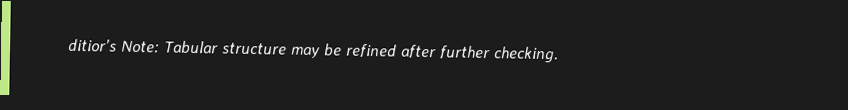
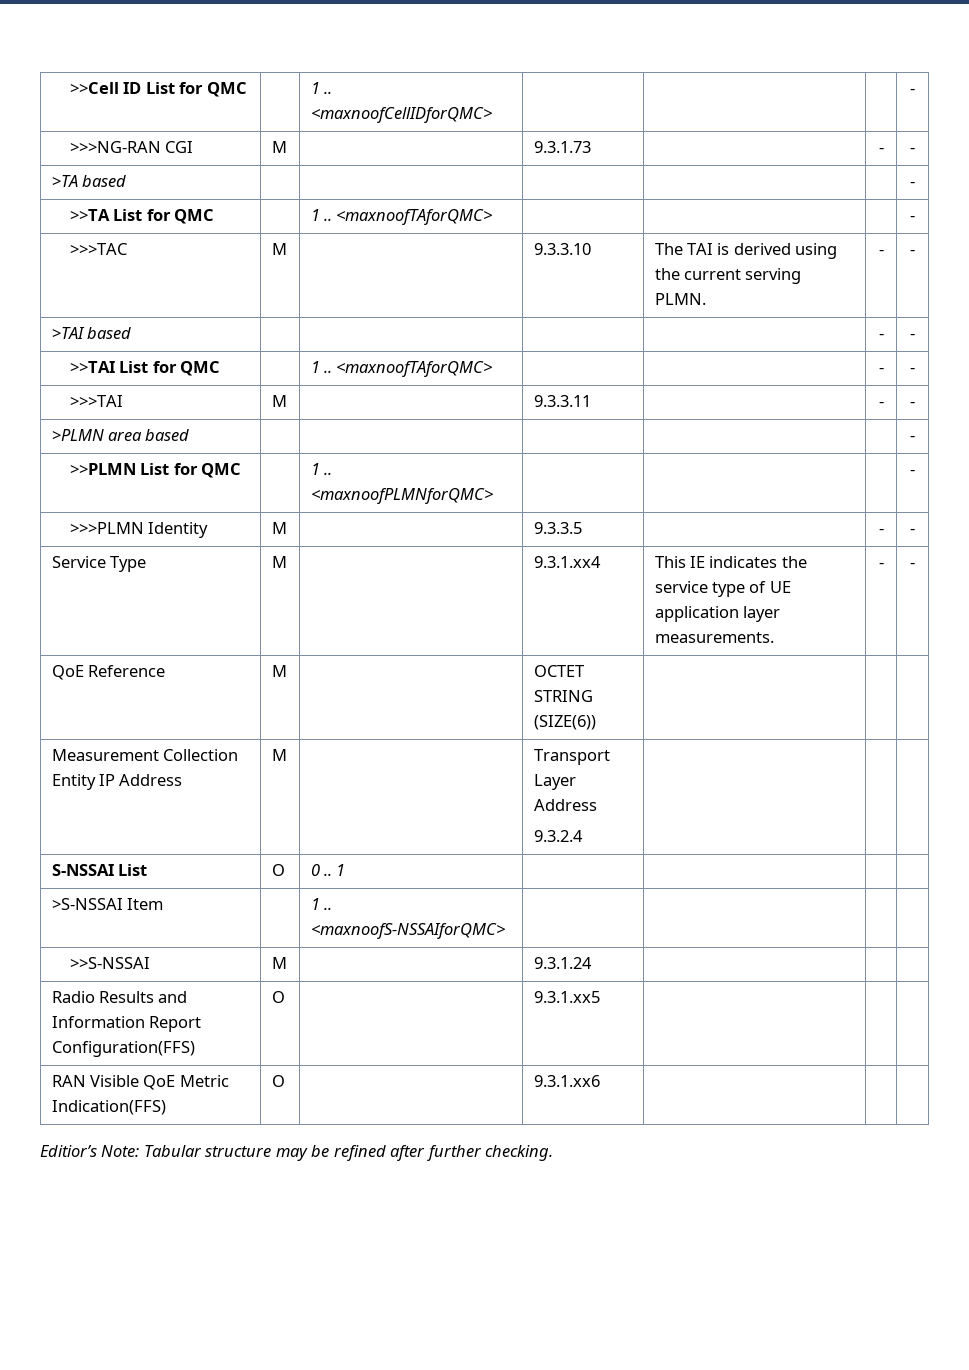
- ditior’s Note: Tabular structure may be refined after further checking.
+ >>Cell ID List for QMC | | 1 .. <maxnoofCellIDforQMC> | | | | -
+ >>>NG-RAN CGI | M | | 9.3.1.73 | | - | -
+ >TA based | | | | | | -
+ >>TA List for QMC | | 1 .. <maxnoofTAforQMC> | | | | -
+ >>>TAC | M | | 9.3.3.10 | The TAI is derived using the current serving PLMN. | - | -
+ >TAI based | | | | | - | -
+ >>TAI List for QMC | | 1 .. <maxnoofTAforQMC> | | | - | -
+ >>>TAI | M | | 9.3.3.11 | | - | -
+ >PLMN area based | | | | | | -
+ >>PLMN List for QMC | | 1 .. <maxnoofPLMNforQMC> | | | | -
+ >>>PLMN Identity | M | | 9.3.3.5 | | - | -
+ Service Type | M | | 9.3.1.xx4 | This IE indicates the service type of UE application layer measurements. | - | -
+ QoE Reference | M | | OCTET STRING (SIZE(6)) | | |
+ Measurement Collection Entity IP Address | M | | Transport Layer Address
+ 9.3.2.4 | | |
+ S-NSSAI List | O | 0 .. 1 | | | |
+ >S-NSSAI Item | | 1 .. <maxnoofS-NSSAIforQMC> | | | |
+ >>S-NSSAI | M | | 9.3.1.24 | | |
+ Radio Results and Information Report Configuration(FFS) | O | | 9.3.1.xx5 | | |
+ RAN Visible QoE Metric Indication(FFS) | O | | 9.3.1.xx6 | | |
+ Editior’s Note: Tabular structure may be refined after further checking.

